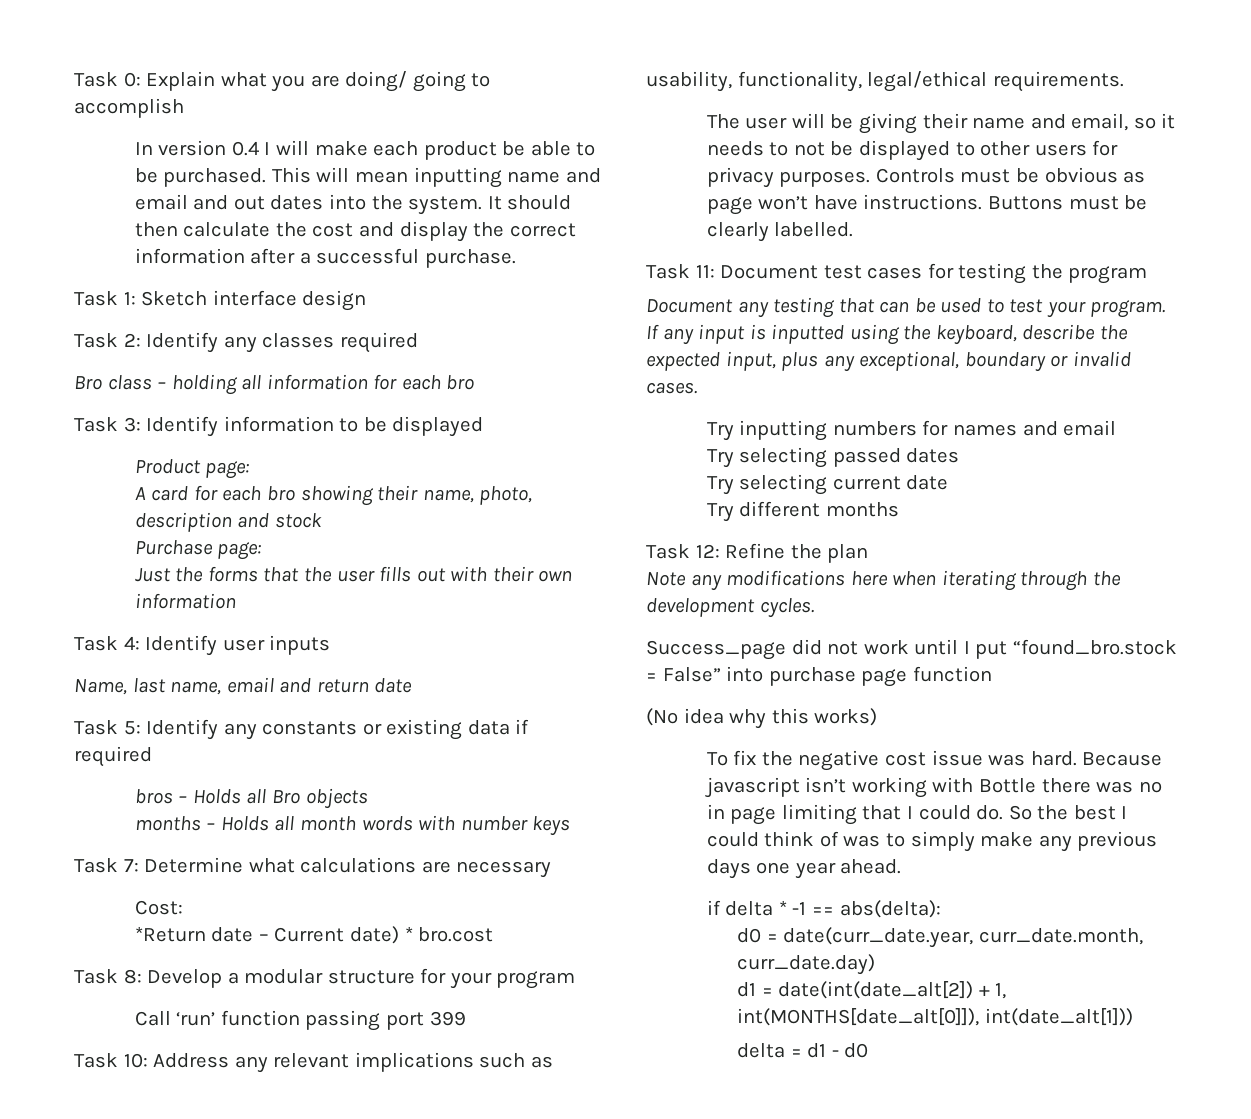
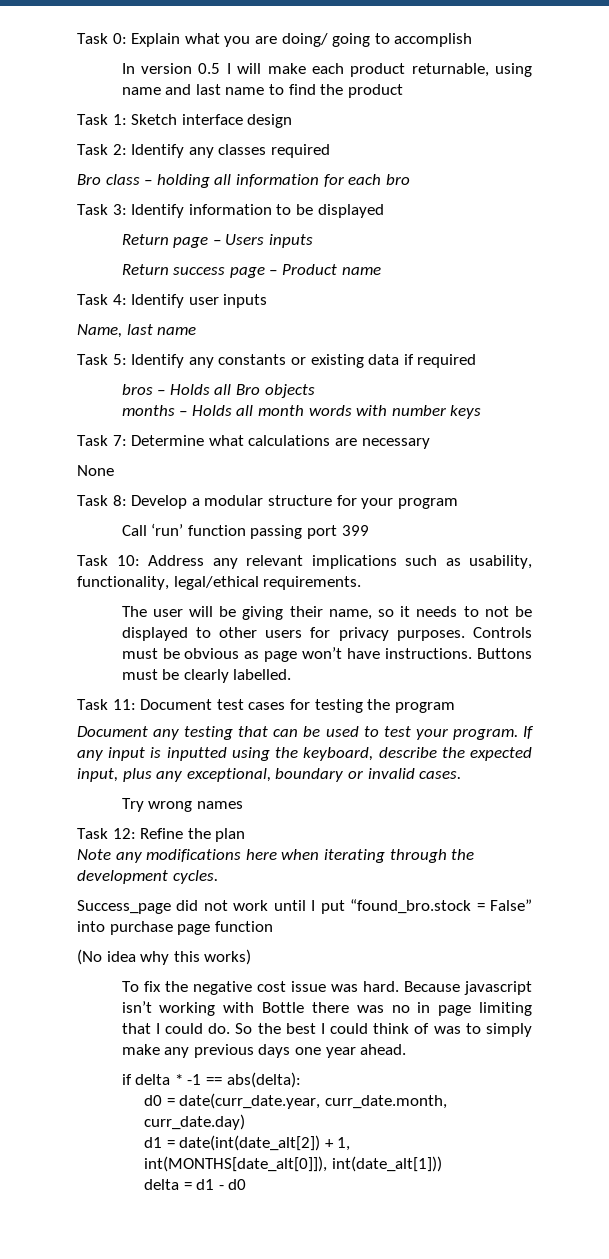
- In version 0.4 I will make each product be able to be purchased. This will mean inputting name and email and out dates into the system. It should then calculate the cost and display the correct information after a successful purchase.
+ In version 0.5 I will make each product returnable, using name and last name to find the product
- Product page:
- A card for each bro showing their name, photo, description and stock
- Purchase page:
- Just the forms that the user fills out with their own information
+ Return page – Users inputs
+ Return success page – Product name
- Name, last name, email and return date
+ Name, last name
- Cost:
- *Return date – Current date) * bro.cost
+ None
- The user will be giving their name and email, so it needs to not be displayed to other users for privacy purposes.
+ The user will be giving their name, so it needs to not be displayed to other users for privacy purposes.
- Try inputting numbers for names and email
- Try selecting passed dates
- Try selecting current date
- Try different months
+ Try wrong names

